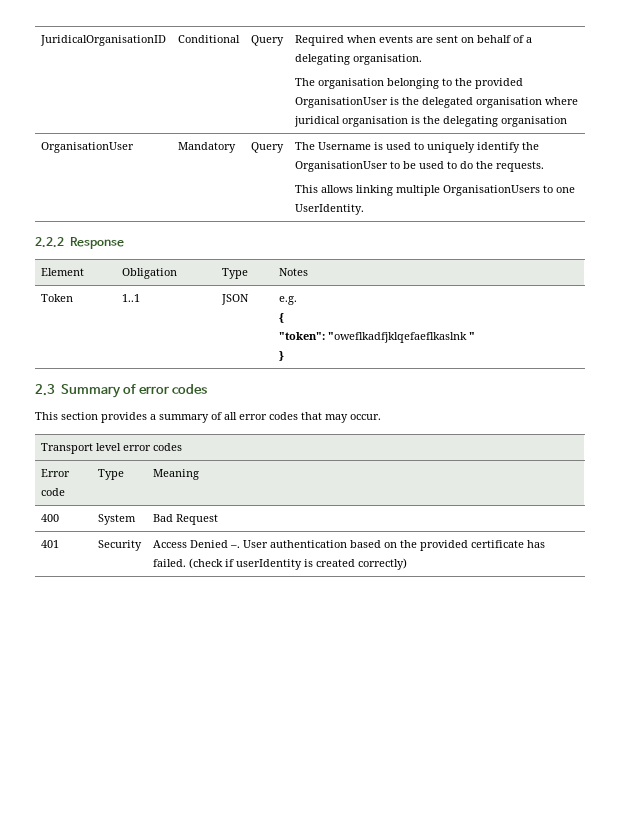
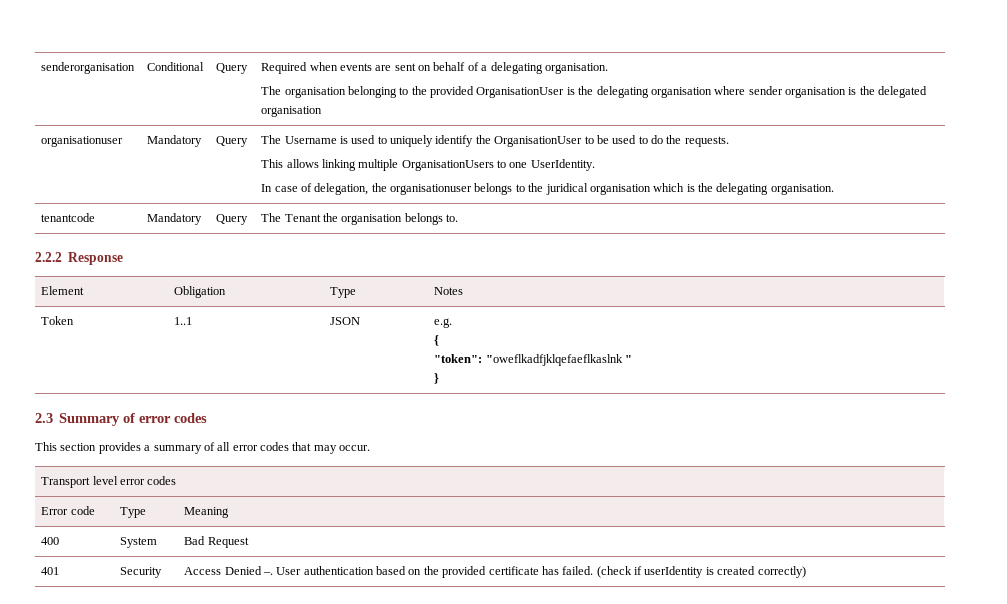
- JuridicalOrganisationID | Conditional | Query | Required when events are sent on behalf of a delegating organisation.
- The organisation belonging to the provided OrganisationUser is the delegated organisation where juridical organisation is the delegating organisation
- OrganisationUser
+ senderorganisation | Conditional | Query | Required when events are sent on behalf of a delegating organisation.
+ The organisation belonging to the provided OrganisationUser is the delegating organisation where sender organisation is the delegated organisation
+ organisationuser
+ In case of delegation, the organisationuser belongs to the juridical organisation which is the delegating organisation.
+ tenantcode | Mandatory | Query | The Tenant the organisation belongs to.

